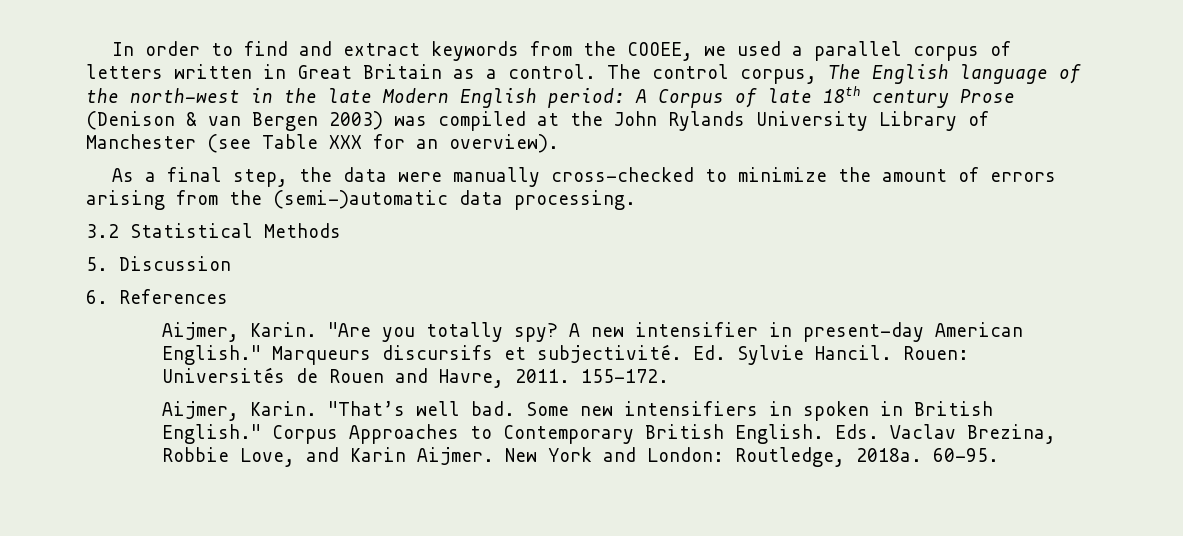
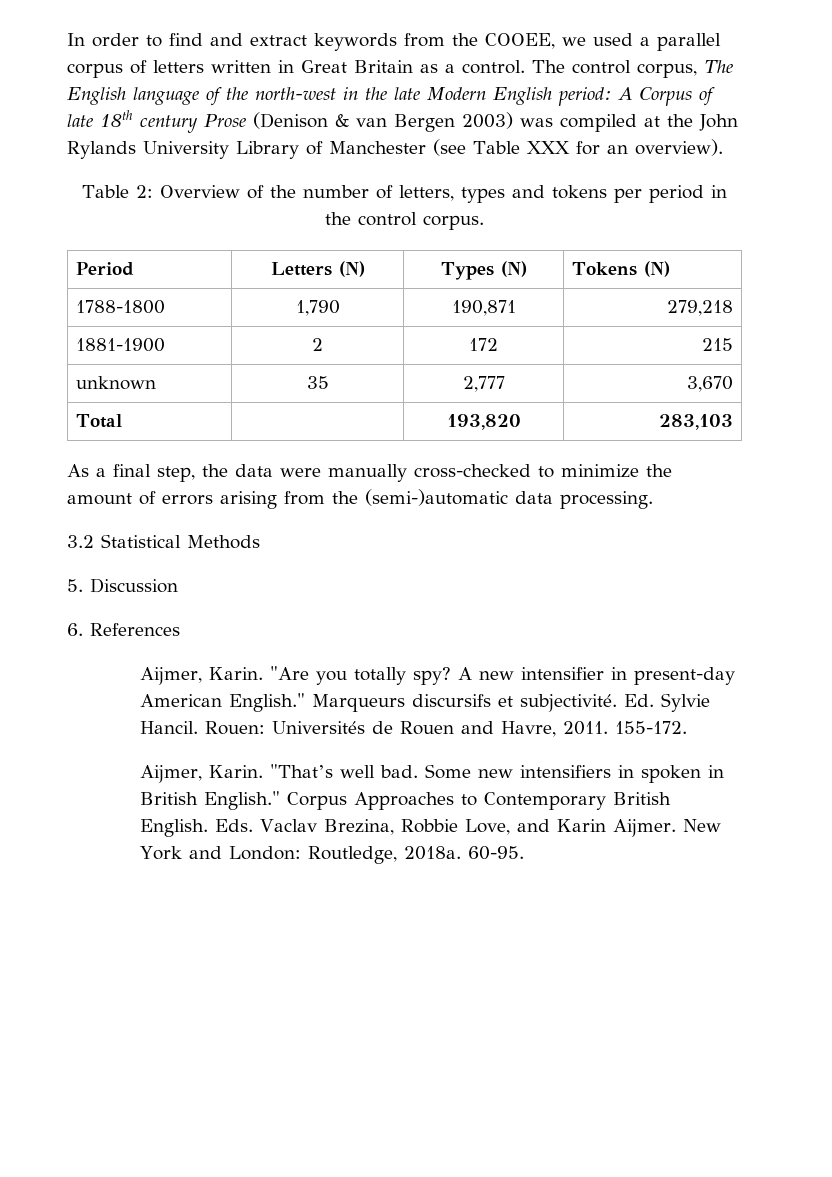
+ Table 2: Overview of the number of letters, types and tokens per period in the control corpus.
+ Period | Letters (N) | Types (N) | Tokens (N)
+ 1788-1800 | 1,790 | 190,871 | 279,218
+ 1881-1900 | 2 | 172 | 215
+ unknown | 35 | 2,777 | 3,670
+ Total | | 193,820 | 283,103

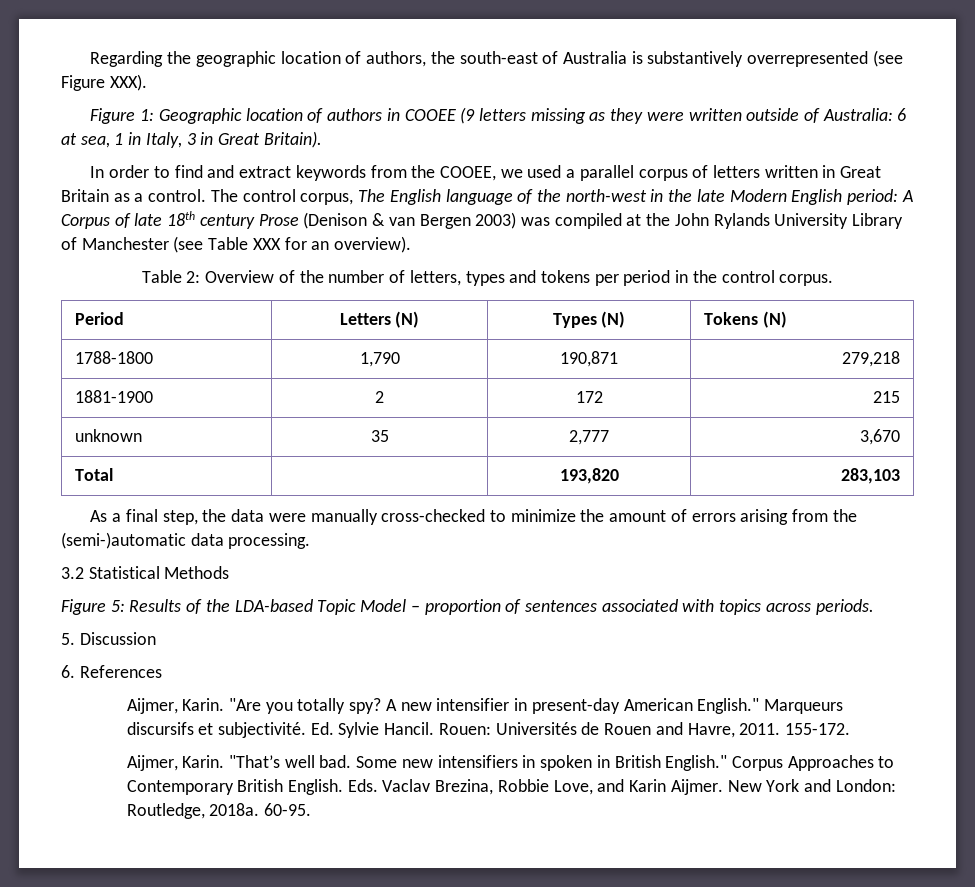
+ Regarding the geographic location of authors, the south-east of Australia is substantively overrepresented (see Figure XXX).
+ Figure 1: Geographic location of authors in COOEE (9 letters missing as they were written outside of Australia: 6 at sea, 1 in Italy, 3 in Great Britain).
+ Figure 5: Results of the LDA-based Topic Model – proportion of sentences associated with topics across periods.

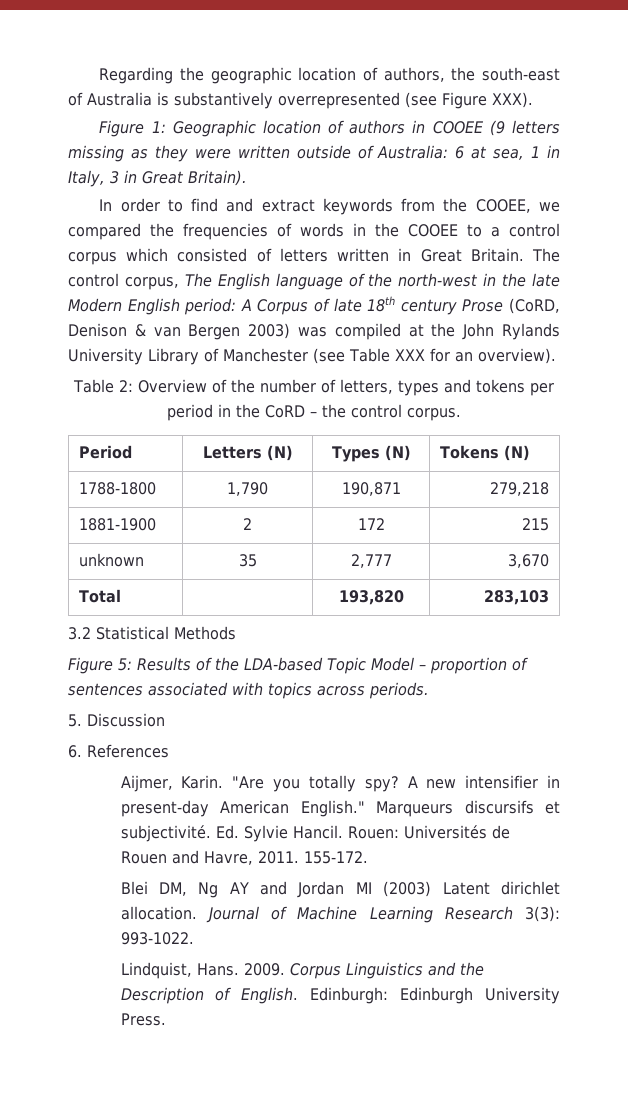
- In order to find and extract keywords from the COOEE, we used a parallel corpus of letters written in Great Britain as a control.
+ In order to find and extract keywords from the COOEE, we compared the frequencies of words in the COOEE to a control corpus which consisted of letters written in Great Britain.
- The control corpus, The English language of the north-west in the late Modern English period: A Corpus of late 18th century Prose (Denison & van Bergen 2003) was compiled at the John Rylands University Library of Manchester (see Table XXX for an overview).
+ The control corpus, The English language of the north-west in the late Modern English period: A Corpus of late 18th century Prose (CoRD, Denison & van Bergen 2003) was compiled at the John Rylands University Library of Manchester (see Table XXX for an overview).
- Table 2: Overview of the number of letters, types and tokens per period in the control corpus.
+ Table 2: Overview of the number of letters, types and tokens per period in the CoRD – the control corpus.
- As a final step, the data were manually cross-checked to minimize the amount of errors arising from the (semi-)automatic data processing.
- Aijmer, Karin. "That’s well bad. Some new intensifiers in spoken in British English." Corpus Approaches to Contemporary British English. Eds. Vaclav Brezina, Robbie Love, and Karin Aijmer. New York and London: Routledge, 2018a. 60-95.
+ Blei DM, Ng AY and Jordan MI (2003) Latent dirichlet allocation. Journal of Machine Learning Research 3(3): 993-1022.
+ Lindquist, Hans. 2009. Corpus Linguistics and the Description of English. Edinburgh: Edinburgh University Press.

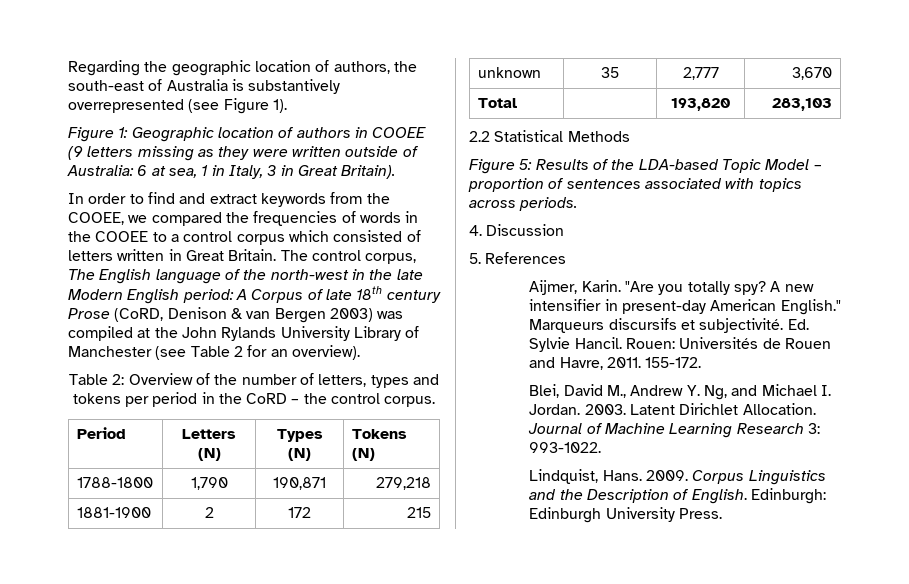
- Regarding the geographic location of authors, the south-east of Australia is substantively overrepresented (see Figure XXX).
+ Regarding the geographic location of authors, the south-east of Australia is substantively overrepresented (see Figure 1).
- The control corpus, The English language of the north-west in the late Modern English period: A Corpus of late 18th century Prose (CoRD, Denison & van Bergen 2003) was compiled at the John Rylands University Library of Manchester (see Table XXX for an overview).
+ The control corpus, The English language of the north-west in the late Modern English period: A Corpus of late 18th century Prose (CoRD, Denison & van Bergen 2003) was compiled at the John Rylands University Library of Manchester (see Table 2 for an overview).
- 3.2 Statistical Methods
+ 2.2 Statistical Methods
- 5. Discussion
+ 4. Discussion
- 6. References
+ 5. References
- Blei DM, Ng AY and Jordan MI (2003) Latent dirichlet allocation.
+ Blei, David M., Andrew Y. Ng, and Michael I. Jordan. 2003. Latent Dirichlet Allocation.
- Journal of Machine Learning Research 3(3): 993-1022.
+ Journal of Machine Learning Research 3: 993-1022.

